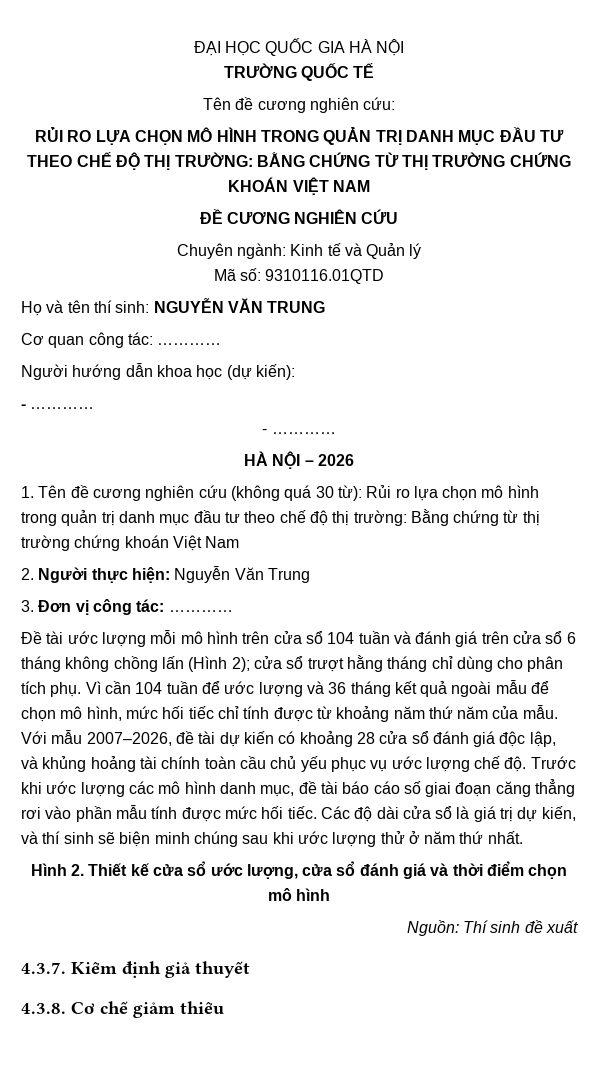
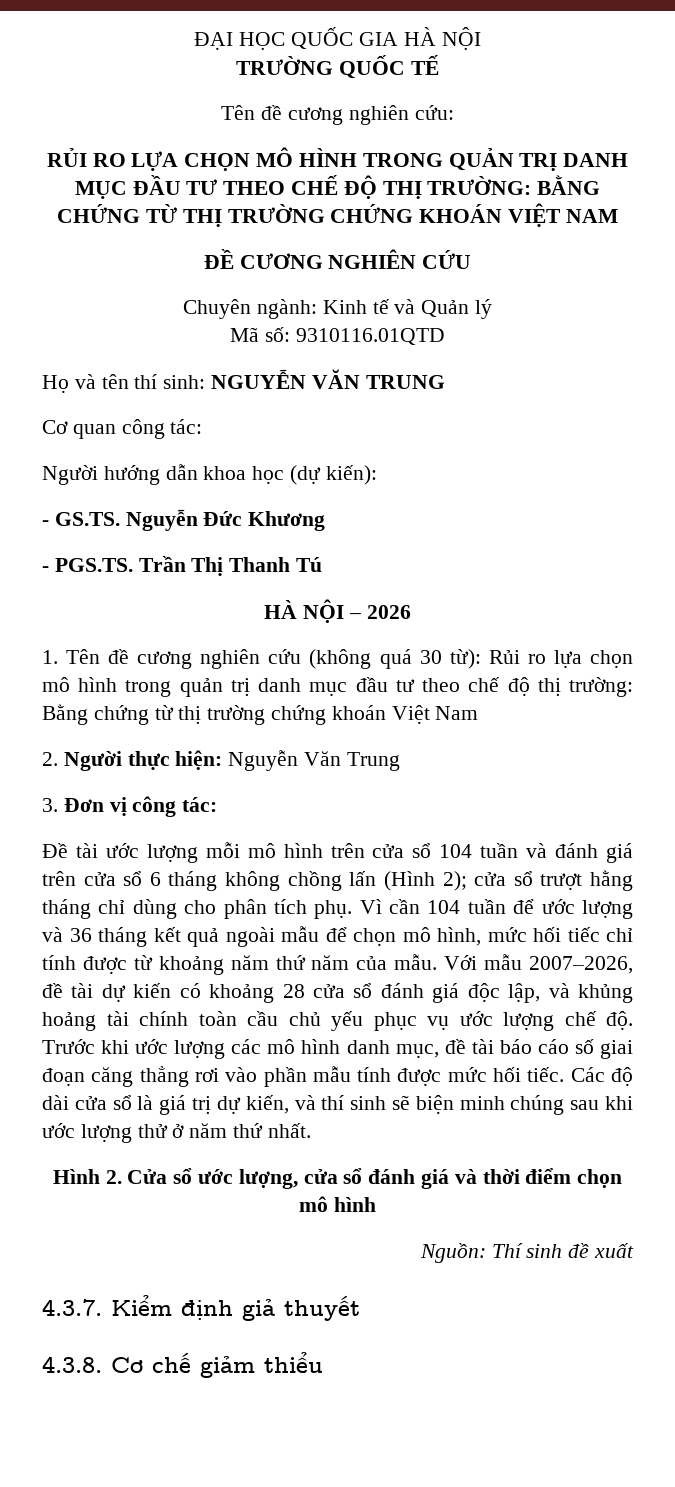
- Cơ quan công tác: …………
+ Cơ quan công tác:
  Người hướng dẫn khoa học (dự kiến):
- - …………
- - …………
+ - GS.TS. Nguyễn Đức Khương
+ - PGS.TS. Trần Thị Thanh Tú
- 3. Đơn vị công tác: …………
+ 3. Đơn vị công tác:
- Hình 2. Thiết kế cửa sổ ước lượng, cửa sổ đánh giá và thời điểm chọn mô hình
+ Hình 2. Cửa sổ ước lượng, cửa sổ đánh giá và thời điểm chọn mô hình

